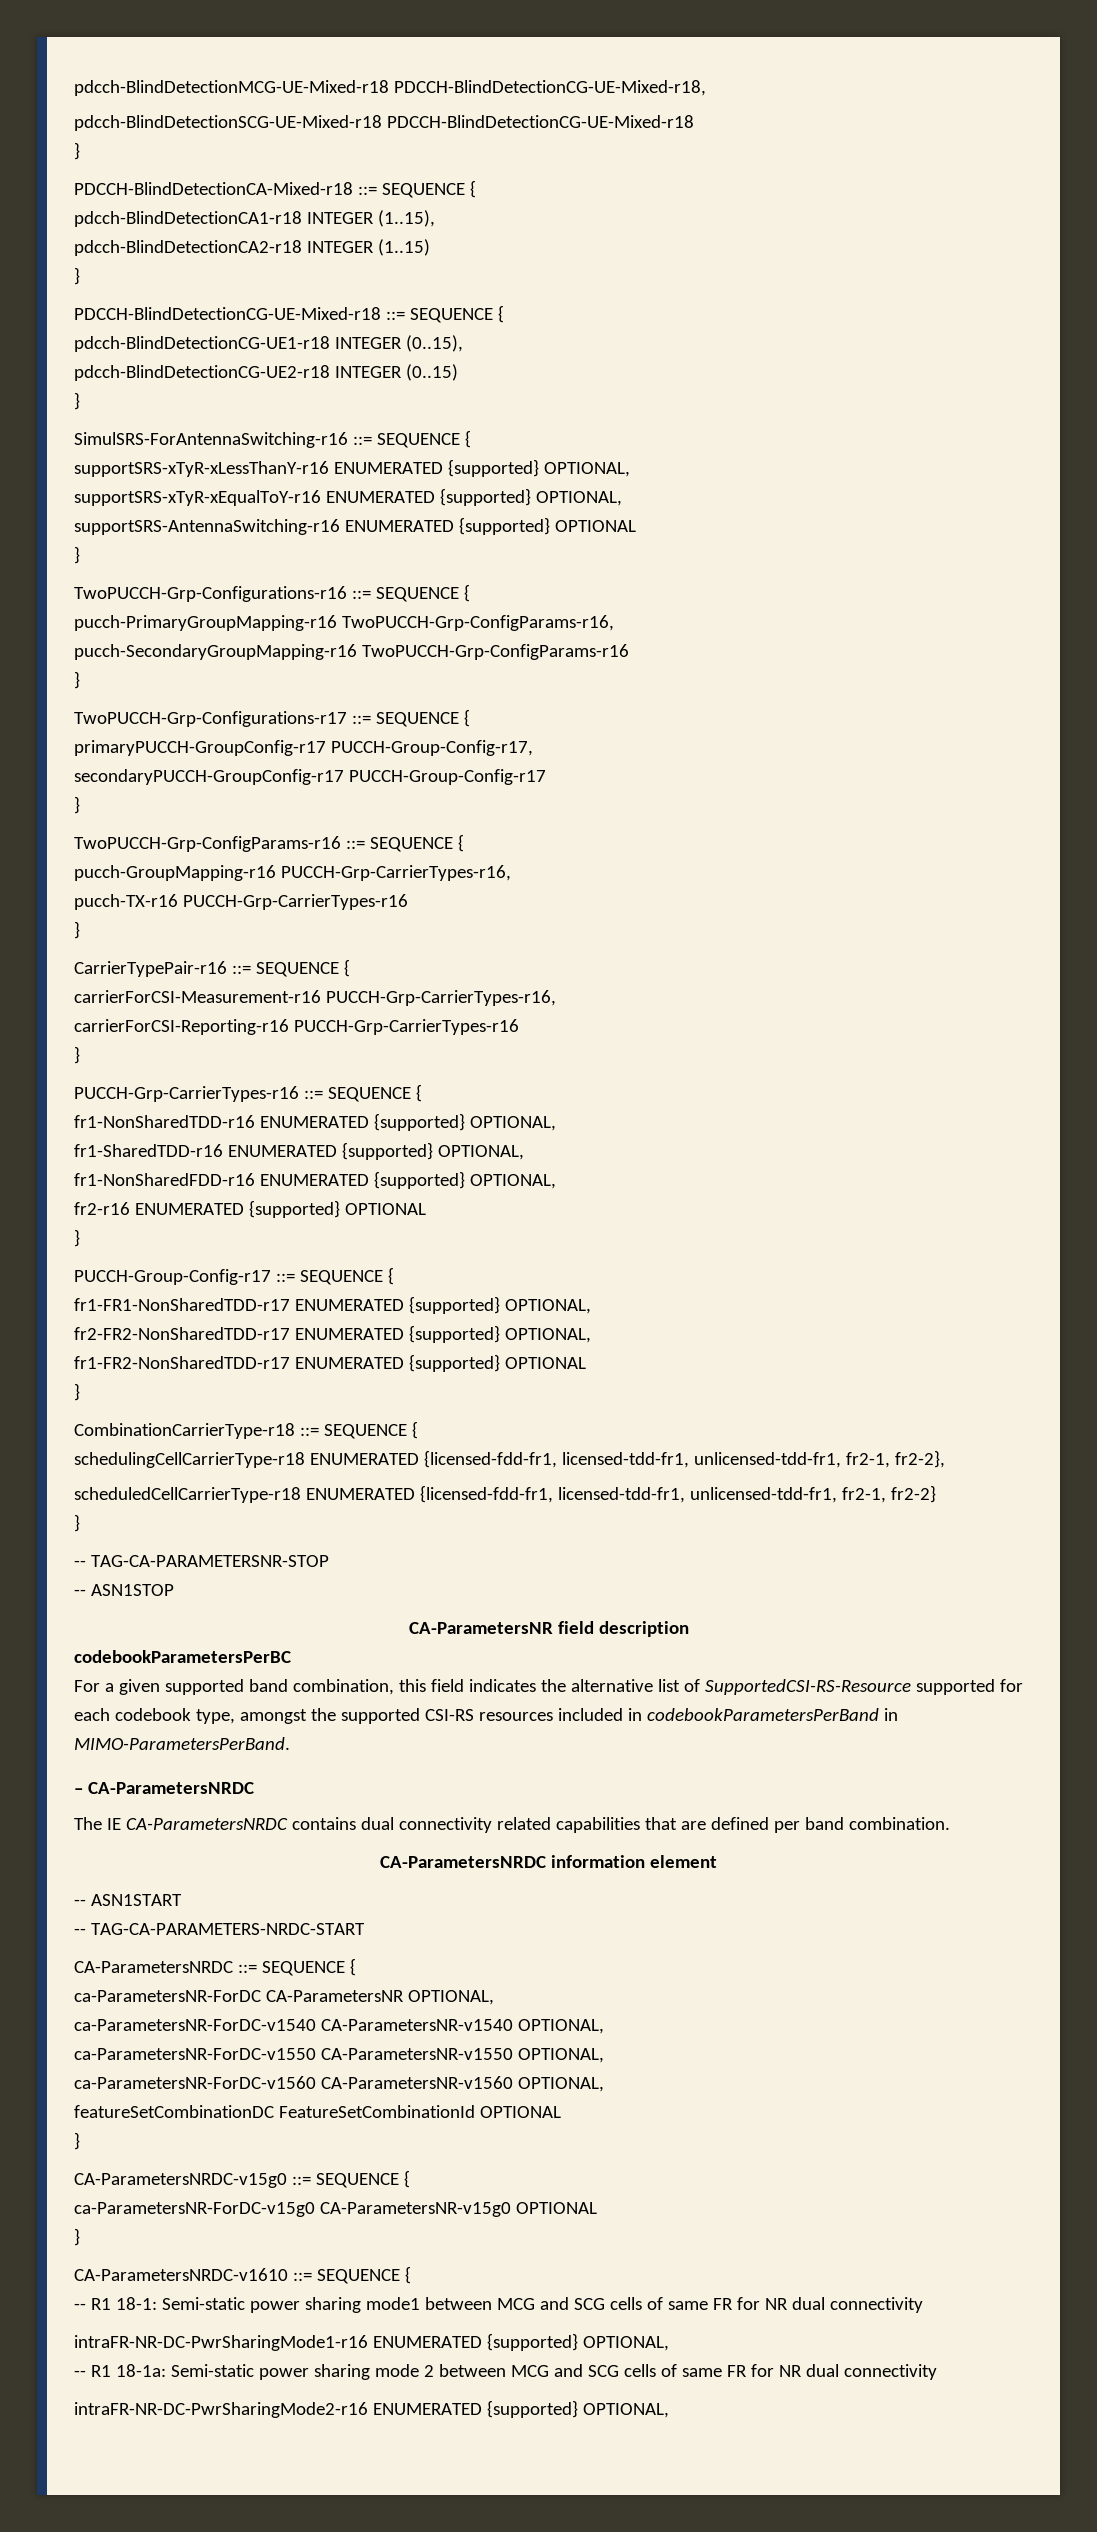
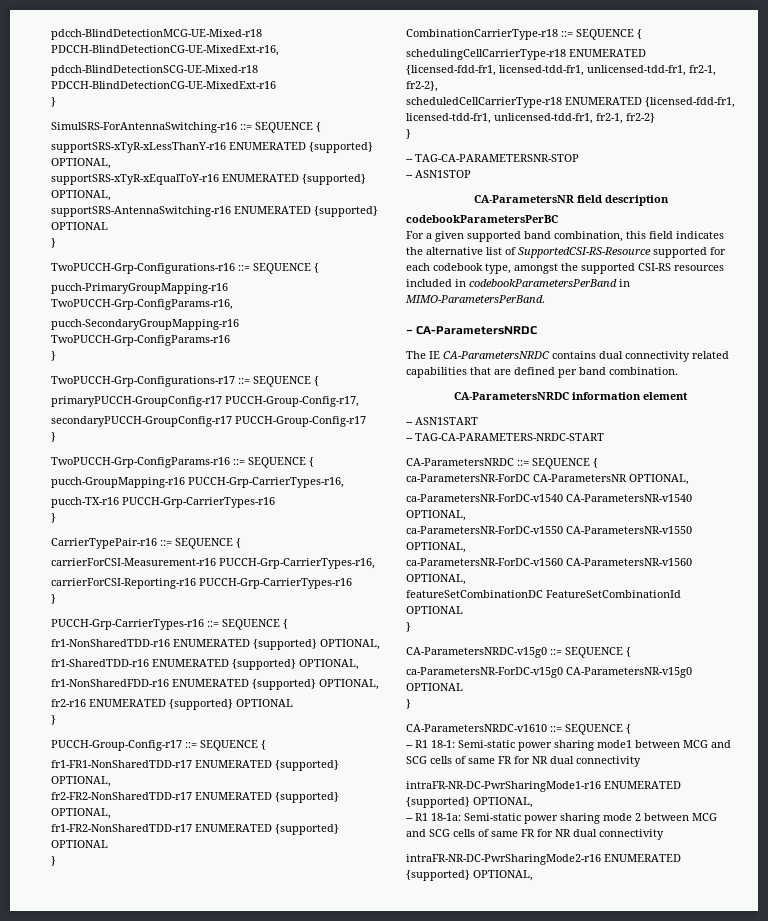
- pdcch-BlindDetectionMCG-UE-Mixed-r18 PDCCH-BlindDetectionCG-UE-Mixed-r18,
+ pdcch-BlindDetectionMCG-UE-Mixed-r18 PDCCH-BlindDetectionCG-UE-MixedExt-r16,
- pdcch-BlindDetectionSCG-UE-Mixed-r18 PDCCH-BlindDetectionCG-UE-Mixed-r18
- }
- PDCCH-BlindDetectionCA-Mixed-r18 ::= SEQUENCE {
- pdcch-BlindDetectionCA1-r18 INTEGER (1..15),
- pdcch-BlindDetectionCA2-r18 INTEGER (1..15)
- }
- PDCCH-BlindDetectionCG-UE-Mixed-r18 ::= SEQUENCE {
- pdcch-BlindDetectionCG-UE1-r18 INTEGER (0..15),
- pdcch-BlindDetectionCG-UE2-r18 INTEGER (0..15)
+ pdcch-BlindDetectionSCG-UE-Mixed-r18 PDCCH-BlindDetectionCG-UE-MixedExt-r16

